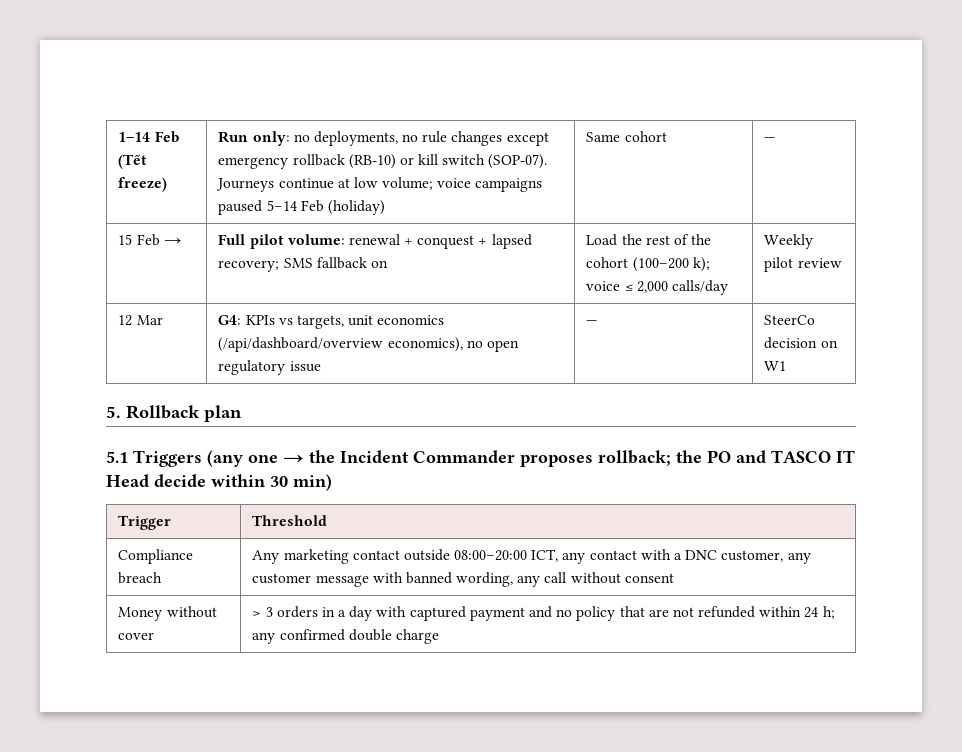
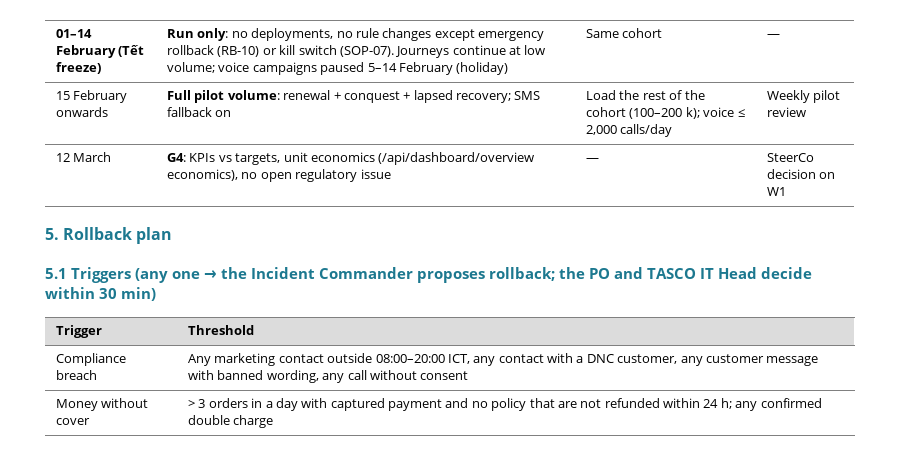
- 1–14 Feb (Tết freeze) | Run only: no deployments, no rule changes except emergency rollback (RB-10) or kill switch (SOP-07). Journeys continue at low volume; voice campaigns paused 5–14 Feb (holiday) | Same cohort | —
+ 01–14 February (Tết freeze) | Run only: no deployments, no rule changes except emergency rollback (RB-10) or kill switch (SOP-07). Journeys continue at low volume; voice campaigns paused 5–14 February (holiday) | Same cohort | —
- 15 Feb → | Full pilot volume: renewal + conquest + lapsed recovery; SMS fallback on | Load the rest of the cohort (100–200 k); voice ≤ 2,000 calls/day | Weekly pilot review
+ 15 February onwards | Full pilot volume: renewal + conquest + lapsed recovery; SMS fallback on | Load the rest of the cohort (100–200 k); voice ≤ 2,000 calls/day | Weekly pilot review
- 12 Mar | G4: KPIs vs targets, unit economics (/api/dashboard/overview economics), no open regulatory issue | — | SteerCo decision on W1
+ 12 March | G4: KPIs vs targets, unit economics (/api/dashboard/overview economics), no open regulatory issue | — | SteerCo decision on W1

